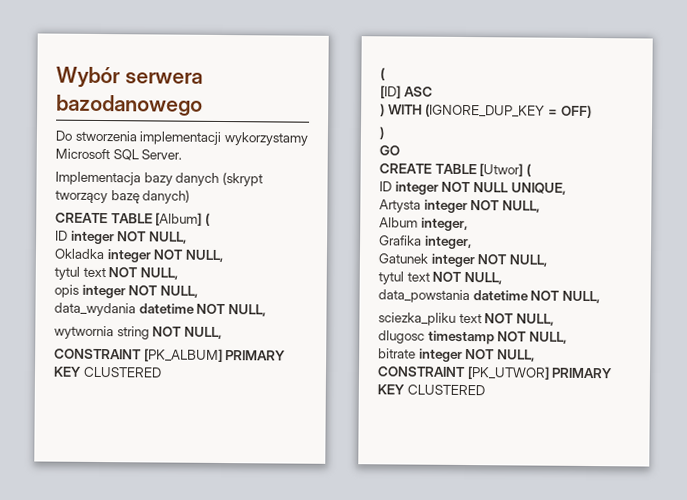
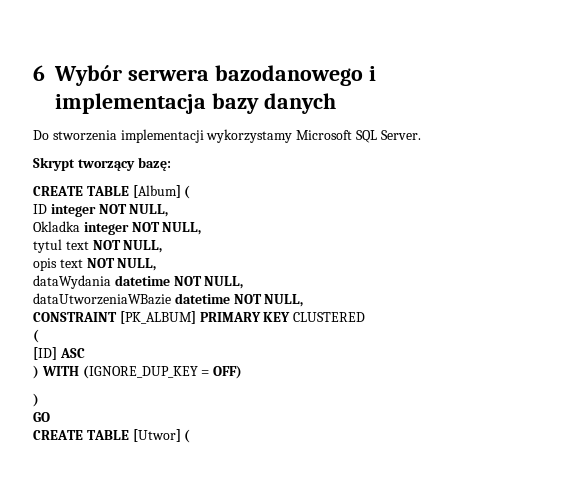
- Wybór serwera bazodanowego
+ 6 Wybór serwera bazodanowego i implementacja bazy danych
- Implementacja bazy danych (skrypt tworzący bazę danych)
+ Skrypt tworzący bazę:
- opis integer NOT NULL,
- data_wydania datetime NOT NULL,
- wytwornia string NOT NULL,
+ opis text NOT NULL,
+ dataWydania datetime NOT NULL,
+ dataUtworzeniaWBazie datetime NOT NULL,
- ID integer NOT NULL UNIQUE,
- Artysta integer NOT NULL,
- Album integer,
- Grafika integer,
- Gatunek integer NOT NULL,
- tytul text NOT NULL,
- data_powstania datetime NOT NULL,
- sciezka_pliku text NOT NULL,
- dlugosc timestamp NOT NULL,
- bitrate integer NOT NULL,
- CONSTRAINT [PK_UTWOR] PRIMARY KEY CLUSTERED

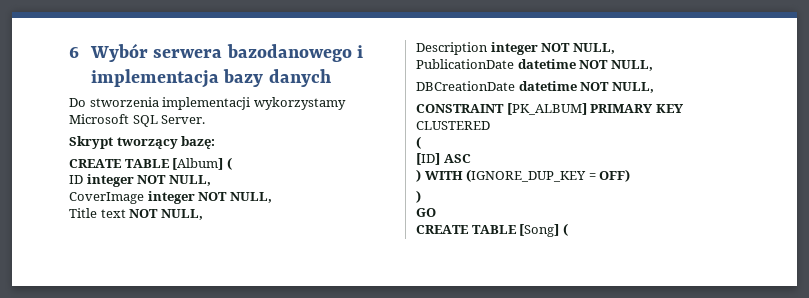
- Okladka integer NOT NULL,
- tytul text NOT NULL,
- opis text NOT NULL,
- dataWydania datetime NOT NULL,
- dataUtworzeniaWBazie datetime NOT NULL,
+ CoverImage integer NOT NULL,
+ Title text NOT NULL,
+ Description integer NOT NULL,
+ PublicationDate datetime NOT NULL,
+ DBCreationDate datetime NOT NULL,
- CREATE TABLE [Utwor] (
+ CREATE TABLE [Song] (

